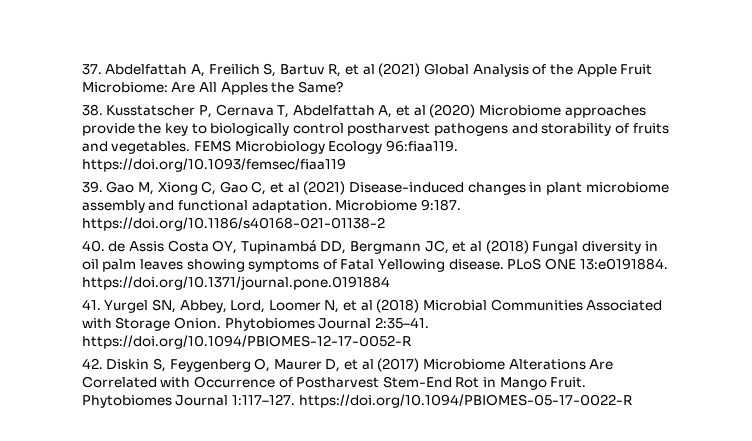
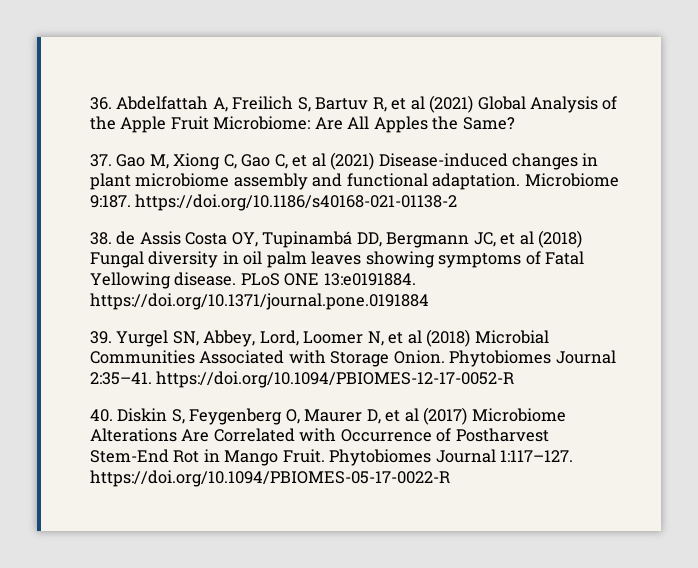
- 37. Abdelfattah A, Freilich S, Bartuv R, et al (2021) Global Analysis of the Apple Fruit Microbiome: Are All Apples the Same?
+ 36. Abdelfattah A, Freilich S, Bartuv R, et al (2021) Global Analysis of the Apple Fruit Microbiome: Are All Apples the Same?
- 38. Kusstatscher P, Cernava T, Abdelfattah A, et al (2020) Microbiome approaches provide the key to biologically control postharvest pathogens and storability of fruits and vegetables. FEMS Microbiology Ecology 96:fiaa119. https://doi.org/10.1093/femsec/fiaa119
- 39. Gao M, Xiong C, Gao C, et al (2021) Disease-induced changes in plant microbiome assembly and functional adaptation.
+ 37. Gao M, Xiong C, Gao C, et al (2021) Disease-induced changes in plant microbiome assembly and functional adaptation.
- 40. de Assis Costa OY, Tupinambá DD, Bergmann JC, et al (2018) Fungal diversity in oil palm leaves showing symptoms of Fatal Yellowing disease.
+ 38. de Assis Costa OY, Tupinambá DD, Bergmann JC, et al (2018) Fungal diversity in oil palm leaves showing symptoms of Fatal Yellowing disease.
- 41. Yurgel SN, Abbey, Lord, Loomer N, et al (2018) Microbial Communities Associated with Storage Onion.
+ 39. Yurgel SN, Abbey, Lord, Loomer N, et al (2018) Microbial Communities Associated with Storage Onion.
- 42. Diskin S, Feygenberg O, Maurer D, et al (2017) Microbiome Alterations Are Correlated with Occurrence of Postharvest Stem-End Rot in Mango Fruit.
+ 40. Diskin S, Feygenberg O, Maurer D, et al (2017) Microbiome Alterations Are Correlated with Occurrence of Postharvest Stem-End Rot in Mango Fruit.

